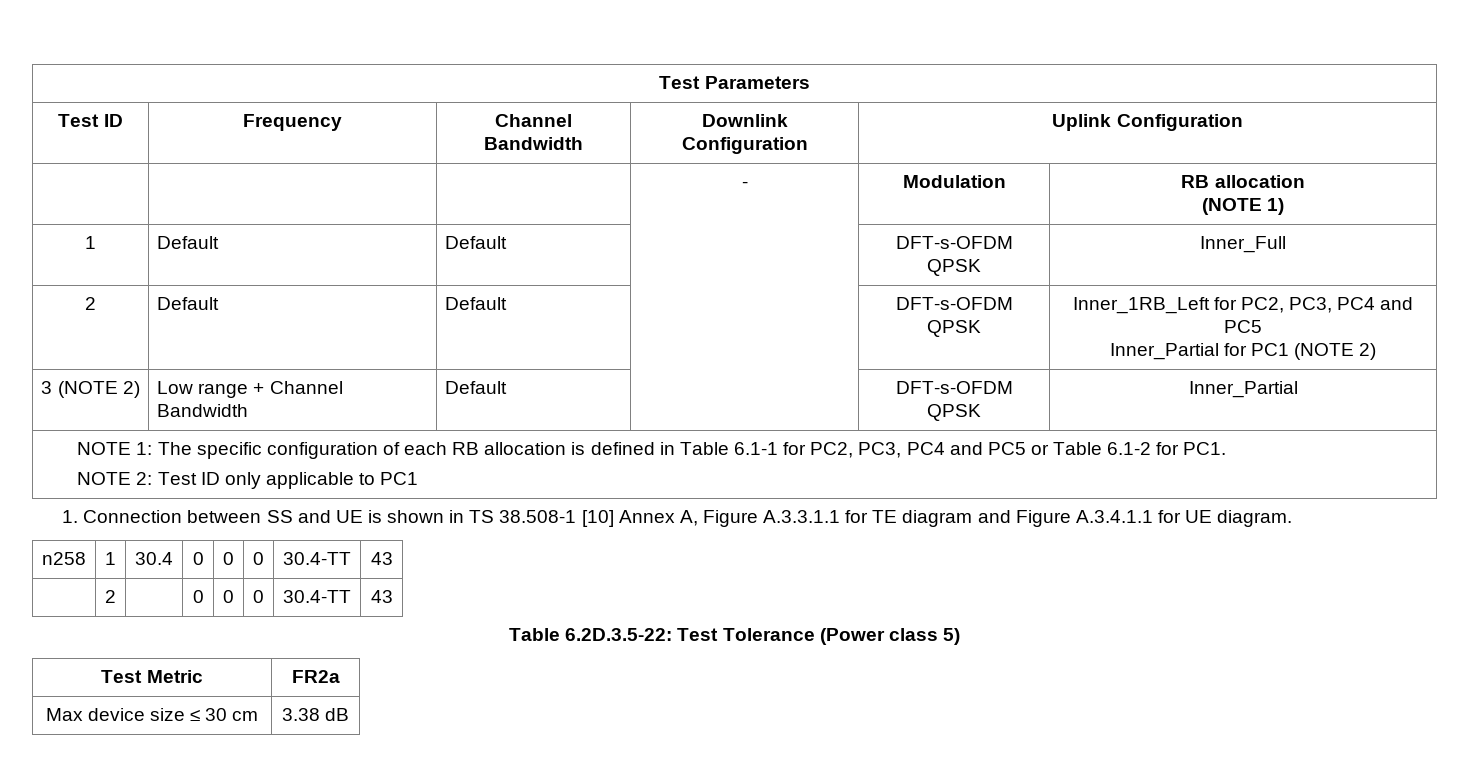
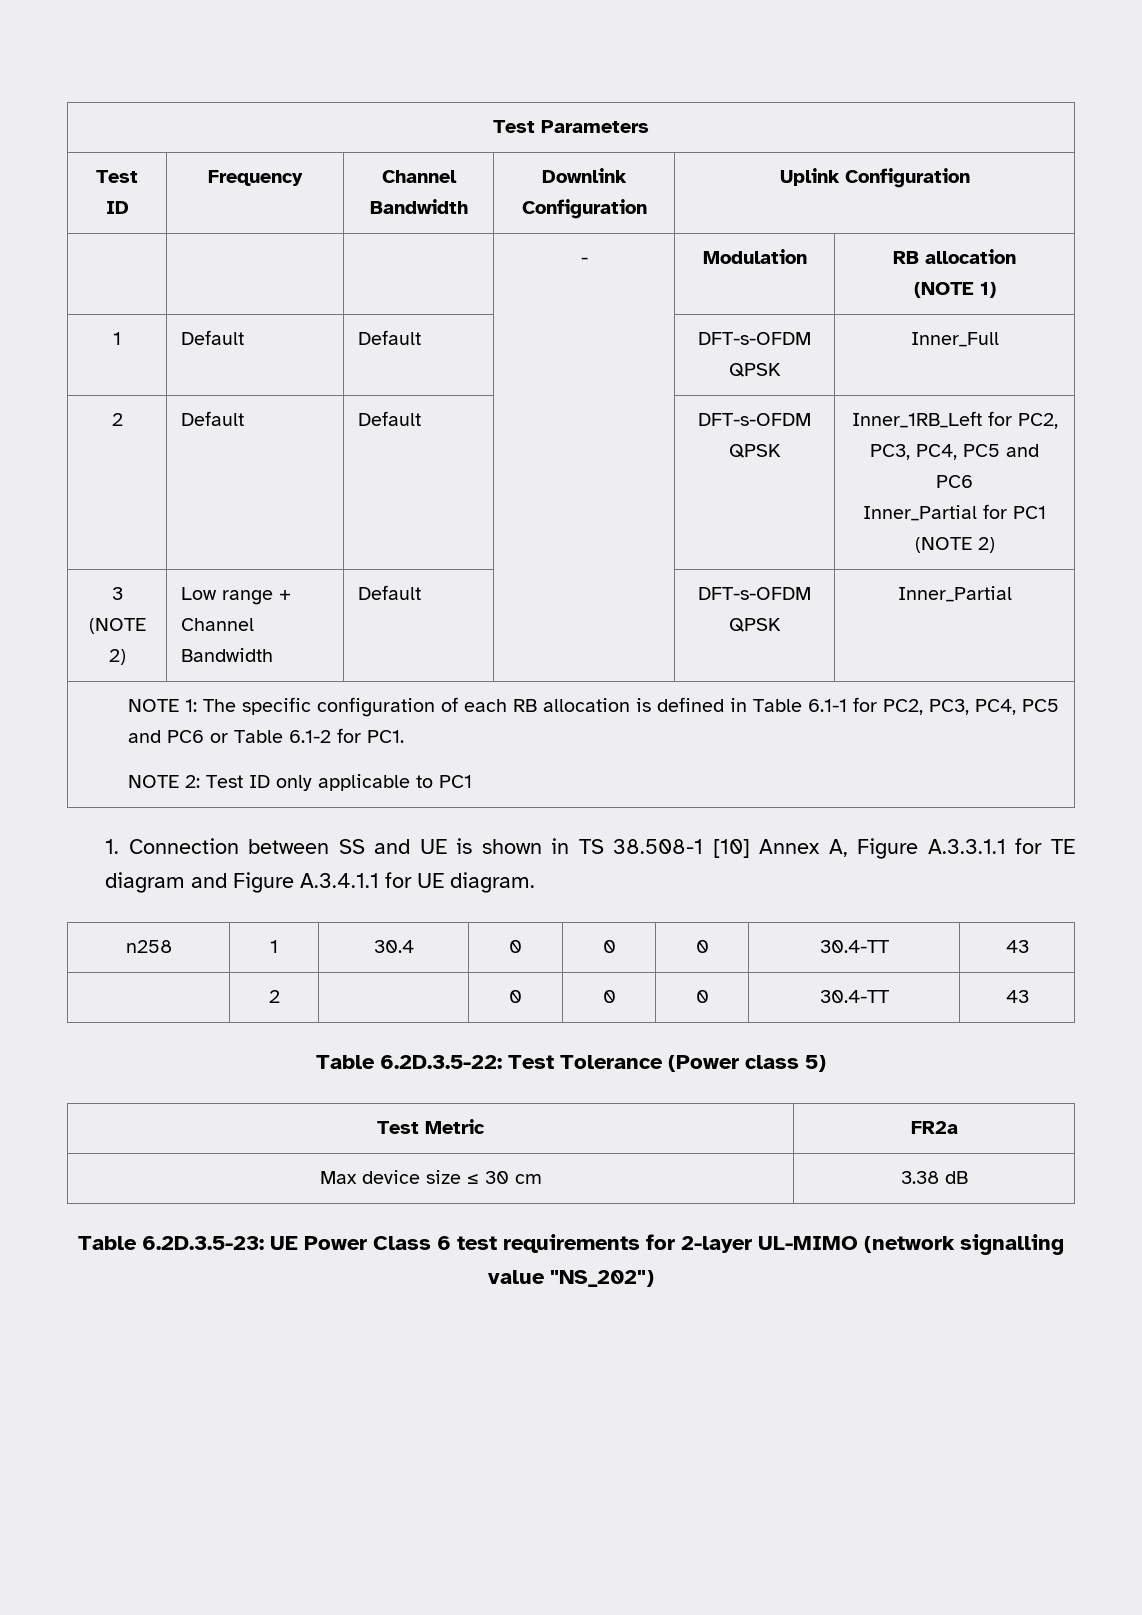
- 2 | Default | Default | | DFT-s-OFDM QPSK | Inner_1RB_Left for PC2, PC3, PC4 and PC5
+ 2 | Default | Default | | DFT-s-OFDM QPSK | Inner_1RB_Left for PC2, PC3, PC4, PC5 and PC6
- NOTE 1: The specific configuration of each RB allocation is defined in Table 6.1-1 for PC2, PC3, PC4 and PC5 or Table 6.1-2 for PC1.
+ NOTE 1: The specific configuration of each RB allocation is defined in Table 6.1-1 for PC2, PC3, PC4, PC5 and PC6 or Table 6.1-2 for PC1.
+ Table 6.2D.3.5-23: UE Power Class 6 test requirements for 2-layer UL-MIMO (network signalling value "NS_202")

